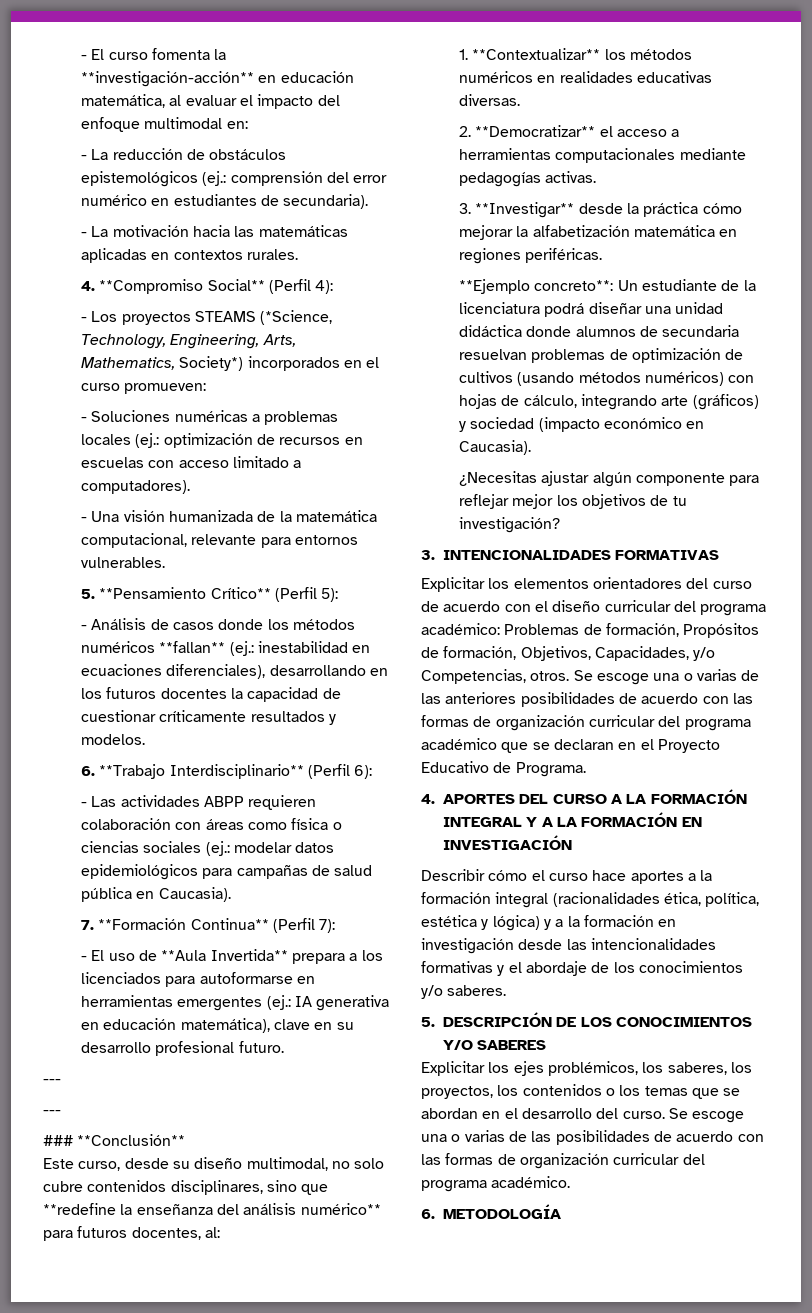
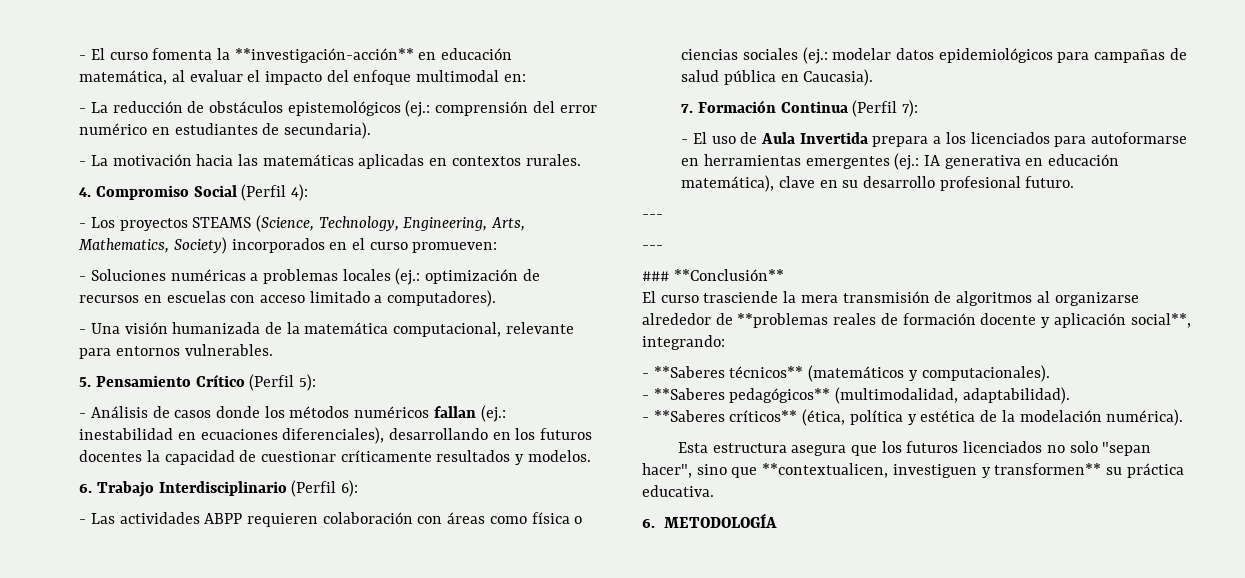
- 4. **Compromiso Social** (Perfil 4):
+ 4. Compromiso Social (Perfil 4):
- - Los proyectos STEAMS (*Science, Technology, Engineering, Arts, Mathematics, Society*) incorporados en el curso promueven:
+ - Los proyectos STEAMS (Science, Technology, Engineering, Arts, Mathematics, Society) incorporados en el curso promueven:
- 5. **Pensamiento Crítico** (Perfil 5):
+ 5. Pensamiento Crítico (Perfil 5):
- - Análisis de casos donde los métodos numéricos **fallan** (ej.: inestabilidad en ecuaciones diferenciales), desarrollando en los futuros docentes la capacidad de cuestionar críticamente resultados y modelos.
+ - Análisis de casos donde los métodos numéricos fallan (ej.: inestabilidad en ecuaciones diferenciales), desarrollando en los futuros docentes la capacidad de cuestionar críticamente resultados y modelos.
- 6. **Trabajo Interdisciplinario** (Perfil 6):
+ 6. Trabajo Interdisciplinario (Perfil 6):
- 7. **Formación Continua** (Perfil 7):
+ 7. Formación Continua (Perfil 7):
- - El uso de **Aula Invertida** prepara a los licenciados para autoformarse en herramientas emergentes (ej.: IA generativa en educación matemática), clave en su desarrollo profesional futuro.
+ - El uso de Aula Invertida prepara a los licenciados para autoformarse en herramientas emergentes (ej.: IA generativa en educación matemática), clave en su desarrollo profesional futuro.
- Este curso, desde su diseño multimodal, no solo cubre contenidos disciplinares, sino que **redefine la enseñanza del análisis numérico** para futuros docentes, al:
- 1. **Contextualizar** los métodos numéricos en realidades educativas diversas.
- 2. **Democratizar** el acceso a herramientas computacionales mediante pedagogías activas.
- 3. **Investigar** desde la práctica cómo mejorar la alfabetización matemática en regiones periféricas.
- **Ejemplo concreto**: Un estudiante de la licenciatura podrá diseñar una unidad didáctica donde alumnos de secundaria resuelvan problemas de optimización de cultivos (usando métodos numéricos) con hojas de cálculo, integrando arte (gráficos) y sociedad (impacto económico en Caucasia).
- ¿Necesitas ajustar algún componente para reflejar mejor los objetivos de tu investigación?
- 3. INTENCIONALIDADES FORMATIVAS
- Explicitar los elementos orientadores del curso de acuerdo con el diseño curricular del programa académico: Problemas de formación, Propósitos de formación, Objetivos, Capacidades, y/o Competencias, otros. Se escoge una o varias de las anteriores posibilidades de acuerdo con las formas de organización curricular del programa académico que se declaran en el Proyecto Educativo de Programa.
- 4. APORTES DEL CURSO A LA FORMACIÓN INTEGRAL Y A LA FORMACIÓN EN INVESTIGACIÓN
- Describir cómo el curso hace aportes a la formación integral (racionalidades ética, política, estética y lógica) y a la formación en investigación desde las intencionalidades formativas y el abordaje de los conocimientos y/o saberes.
- 5. DESCRIPCIÓN DE LOS CONOCIMIENTOS Y/O SABERES
- Explicitar los ejes problémicos, los saberes, los proyectos, los contenidos o los temas que se abordan en el desarrollo del curso. Se escoge una o varias de las posibilidades de acuerdo con las formas de organización curricular del programa académico.
+ El curso trasciende la mera transmisión de algoritmos al organizarse alrededor de **problemas reales de formación docente y aplicación social**, integrando:
+ - **Saberes técnicos** (matemáticos y computacionales).
+ - **Saberes pedagógicos** (multimodalidad, adaptabilidad).
+ - **Saberes críticos** (ética, política y estética de la modelación numérica).
+ Esta estructura asegura que los futuros licenciados no solo "sepan hacer", sino que **contextualicen, investiguen y transformen** su práctica educativa.

